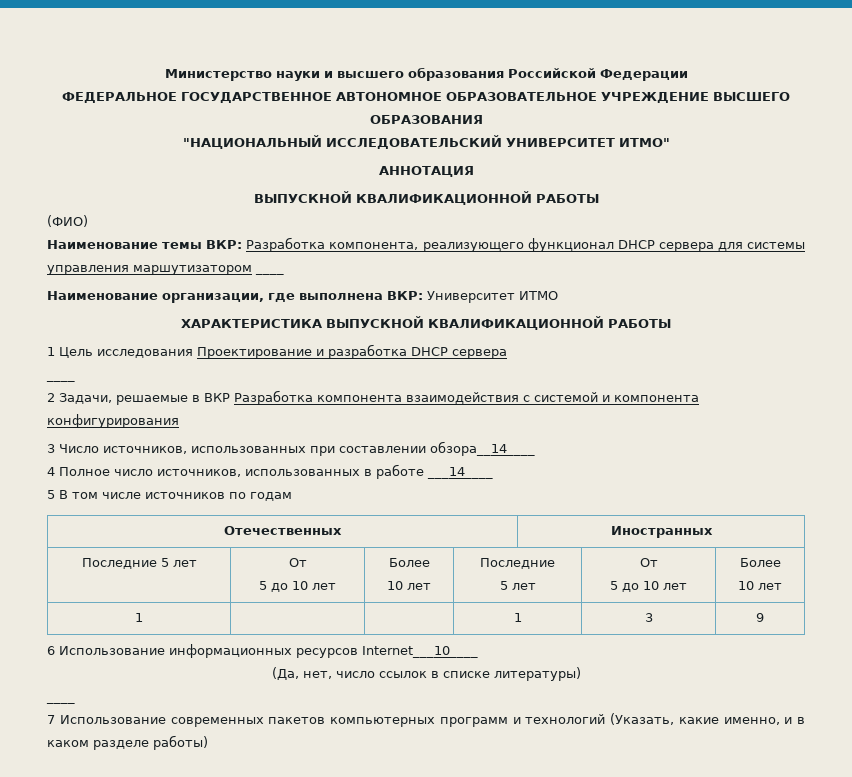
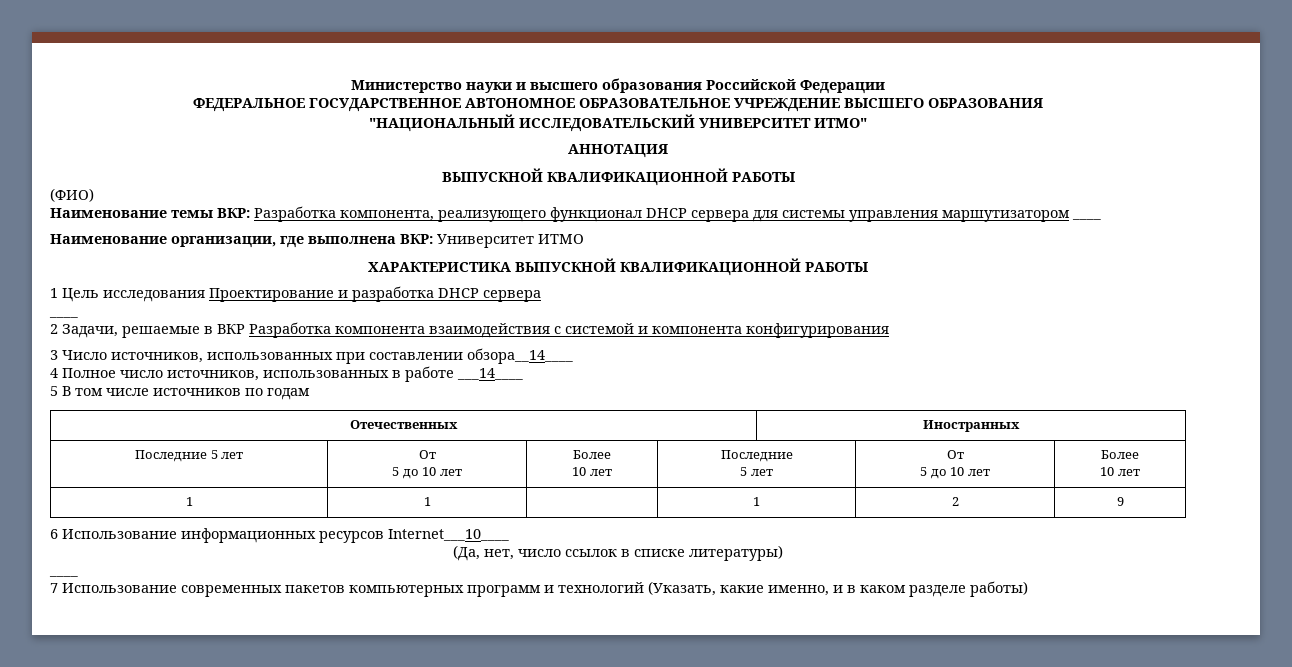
- 1 | | | 1 | 3 | 9
+ 1 | 1 | | 1 | 2 | 9

